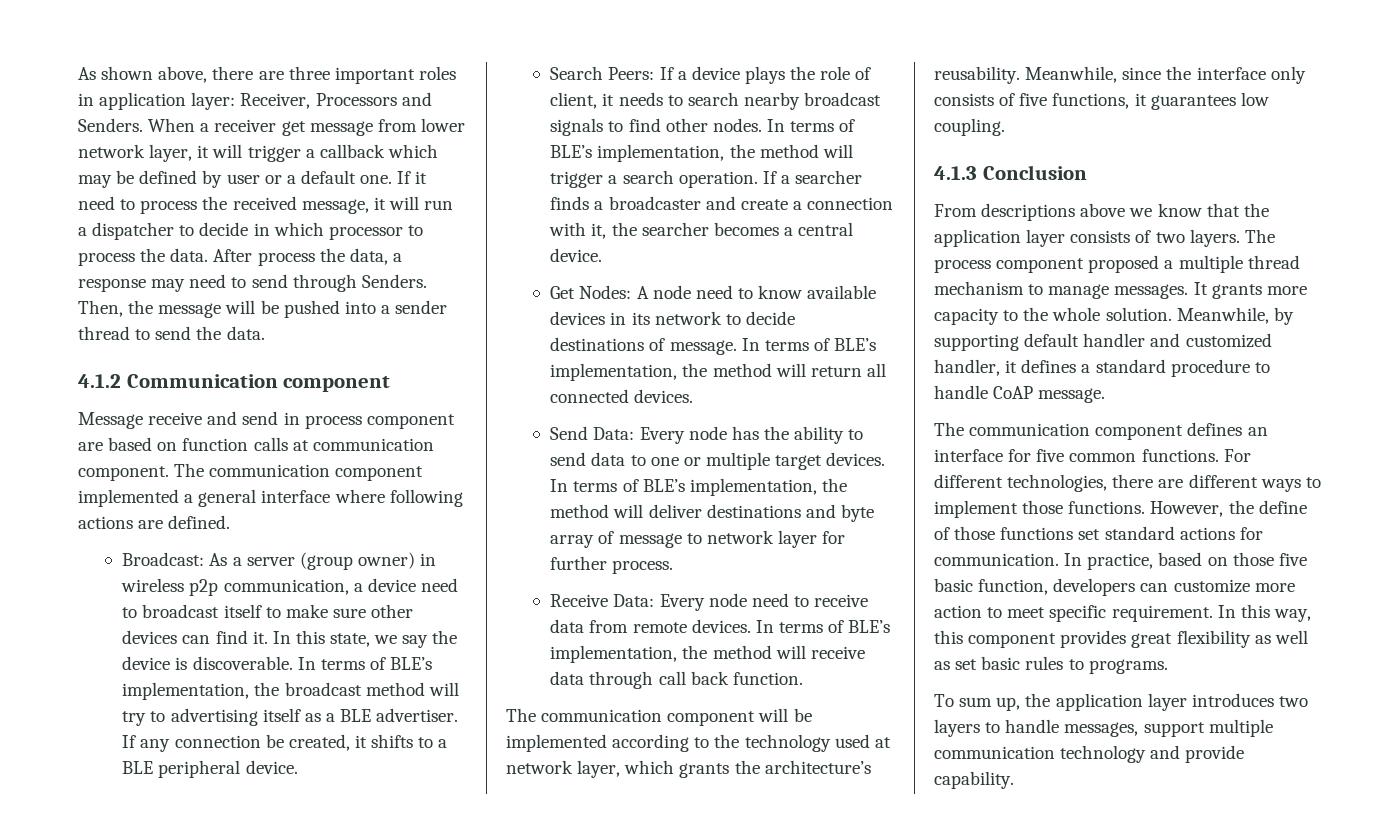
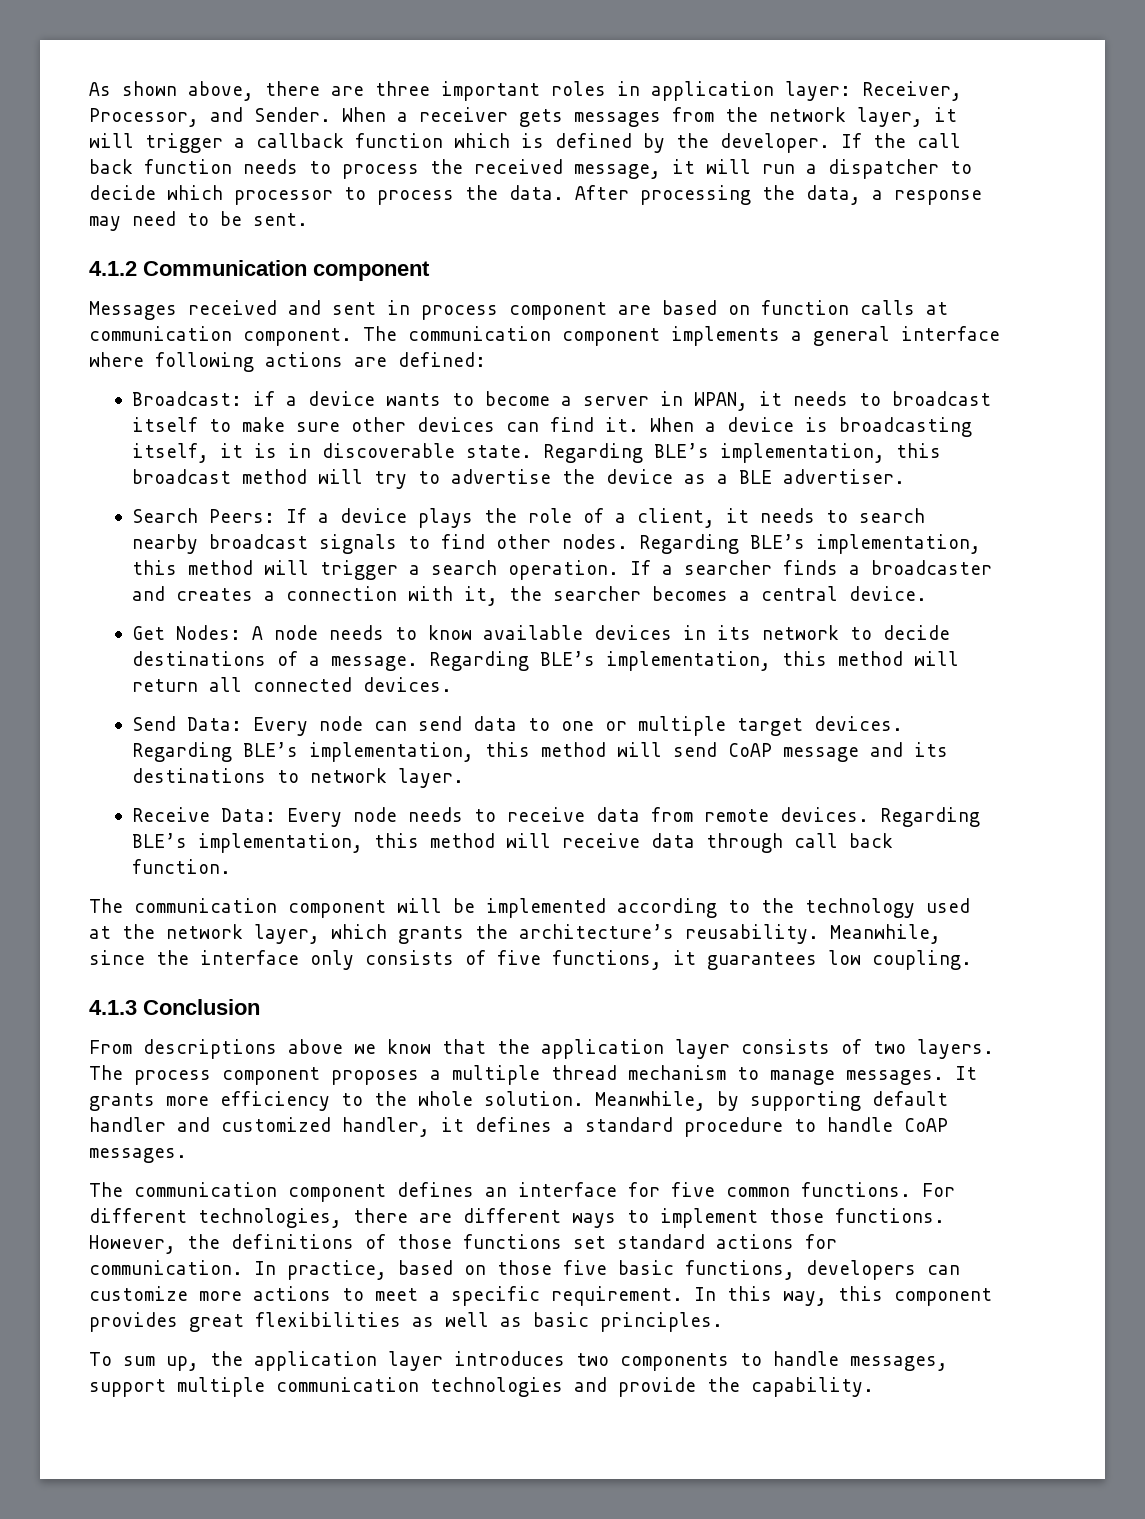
- As shown above, there are three important roles in application layer: Receiver, Processors and Senders. When a receiver get message from lower network layer, it will trigger a callback which may be defined by user or a default one. If it need to process the received message, it will run a dispatcher to decide in which processor to process the data.
+ As shown above, there are three important roles in application layer: Receiver, Processor, and Sender. When a receiver gets messages from the network layer, it will trigger a callback function which is defined by the developer. If the call back function needs to process the received message, it will run a dispatcher to decide which processor to process the data.
- After process the data, a response may need to send through Senders. Then, the message will be pushed into a sender thread to send the data.
+ After processing the data, a response may need to be sent.
- Message receive and send in process component are based on function calls at communication component.
+ Messages received and sent in process component are based on function calls at communication component.
- The communication component implemented a general interface where following actions are defined.
+ The communication component implements a general interface where following actions are defined:
- Broadcast: As a server (group owner) in wireless p2p communication, a device need to broadcast itself to make sure other devices can find it.
+ Broadcast: if a device wants to become a server in WPAN, it needs to broadcast itself to make sure other devices can find it.
- In this state, we say the device is discoverable. In terms of BLE’s implementation, the broadcast method will try to advertising itself as a BLE advertiser. If any connection be created, it shifts to a BLE peripheral device.
+ When a device is broadcasting itself, it is in discoverable state. Regarding BLE’s implementation, this broadcast method will try to advertise the device as a BLE advertiser.
- Search Peers: If a device plays the role of client, it needs to search nearby broadcast signals to find other nodes.
+ Search Peers: If a device plays the role of a client, it needs to search nearby broadcast signals to find other nodes.
- In terms of BLE’s implementation, the method will trigger a search operation.
+ Regarding BLE’s implementation, this method will trigger a search operation.
- If a searcher finds a broadcaster and create a connection with it, the searcher becomes a central device.
+ If a searcher finds a broadcaster and creates a connection with it, the searcher becomes a central device.
- Get Nodes: A node need to know available devices in its network to decide destinations of message. In terms of BLE’s implementation, the method will return all connected devices.
+ Get Nodes: A node needs to know available devices in its network to decide destinations of a message. Regarding BLE’s implementation, this method will return all connected devices.
- Send Data: Every node has the ability to send data to one or multiple target devices.
+ Send Data: Every node can send data to one or multiple target devices.
- In terms of BLE’s implementation, the method will deliver destinations and byte array of message to network layer for further process.
+ Regarding BLE’s implementation, this method will send CoAP message and its destinations to network layer.
- Receive Data: Every node need to receive data from remote devices.
+ Receive Data: Every node needs to receive data from remote devices.
- In terms of BLE’s implementation, the method will receive data through call back function.
+ Regarding BLE’s implementation, this method will receive data through call back function.
- The communication component will be implemented according to the technology used at network layer, which grants the architecture’s reusability.
+ The communication component will be implemented according to the technology used at the network layer, which grants the architecture’s reusability.
- The process component proposed a multiple thread mechanism to manage messages.
+ The process component proposes a multiple thread mechanism to manage messages.
- It grants more capacity to the whole solution.
+ It grants more efficiency to the whole solution.
- Meanwhile, by supporting default handler and customized handler, it defines a standard procedure to handle CoAP message.
+ Meanwhile, by supporting default handler and customized handler, it defines a standard procedure to handle CoAP messages.
- However, the define of those functions set standard actions for communication.
+ However, the definitions of those functions set standard actions for communication.
- In practice, based on those five basic function, developers can customize more action to meet specific requirement.
+ In practice, based on those five basic functions, developers can customize more actions to meet a specific requirement.
- In this way, this component provides great flexibility as well as set basic rules to programs.
+ In this way, this component provides great flexibilities as well as basic principles.
- To sum up, the application layer introduces two layers to handle messages, support multiple communication technology and provide capability.
+ To sum up, the application layer introduces two components to handle messages, support multiple communication technologies and provide the capability.

